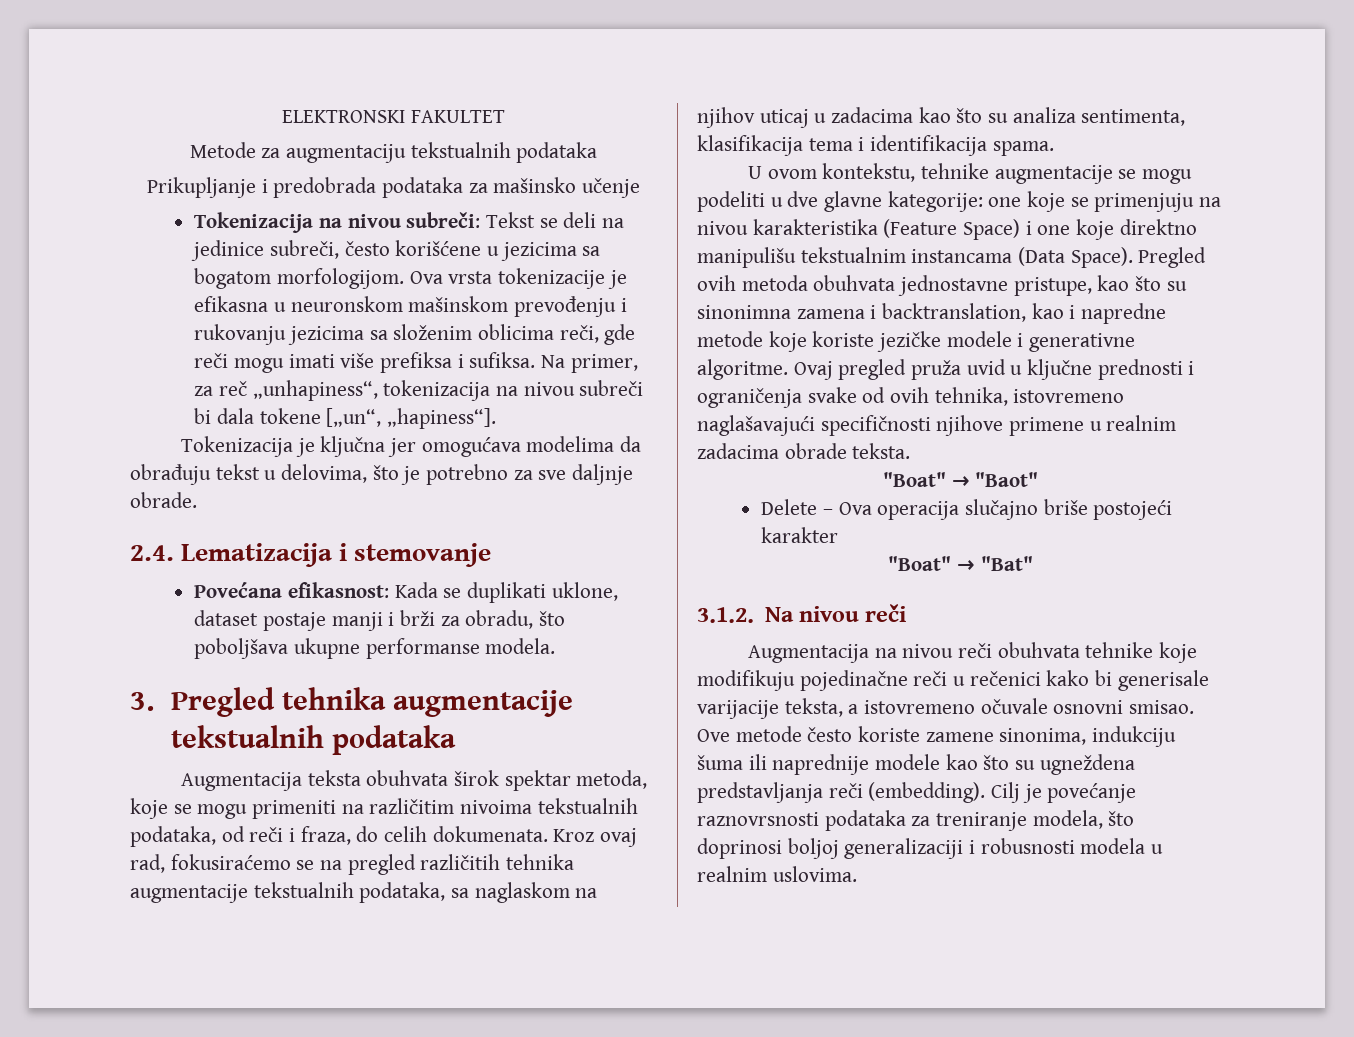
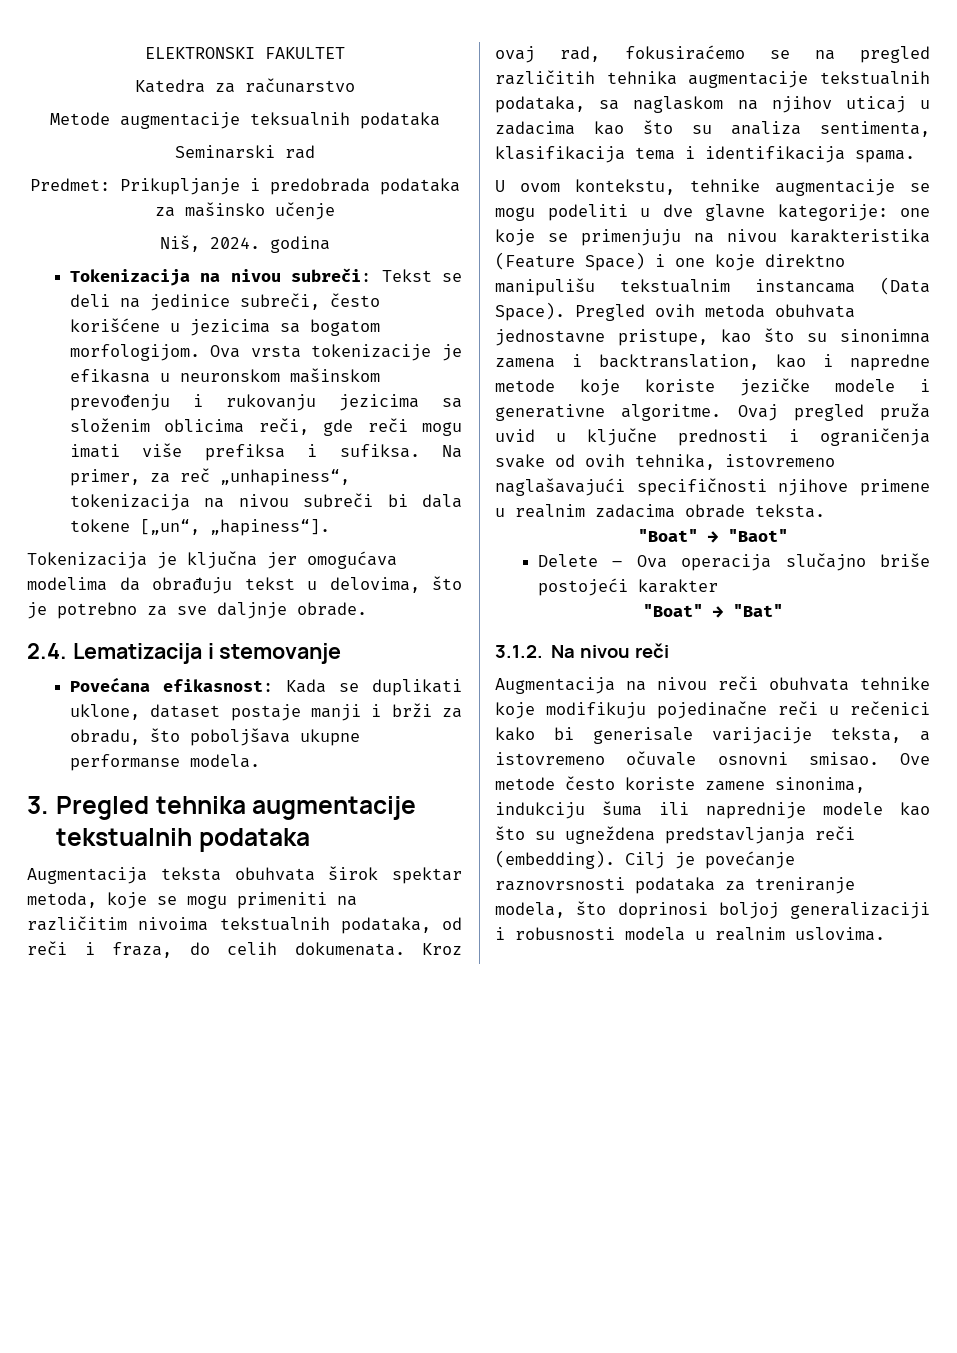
- Metode za augmentaciju tekstualnih podataka
- Prikupljanje i predobrada podataka za mašinsko učenje
+ Katedra za računarstvo
+ Metode augmentacije teksualnih podataka
+ Seminarski rad
+ Predmet: Prikupljanje i predobrada podataka za mašinsko učenje
+ Niš, 2024. godina

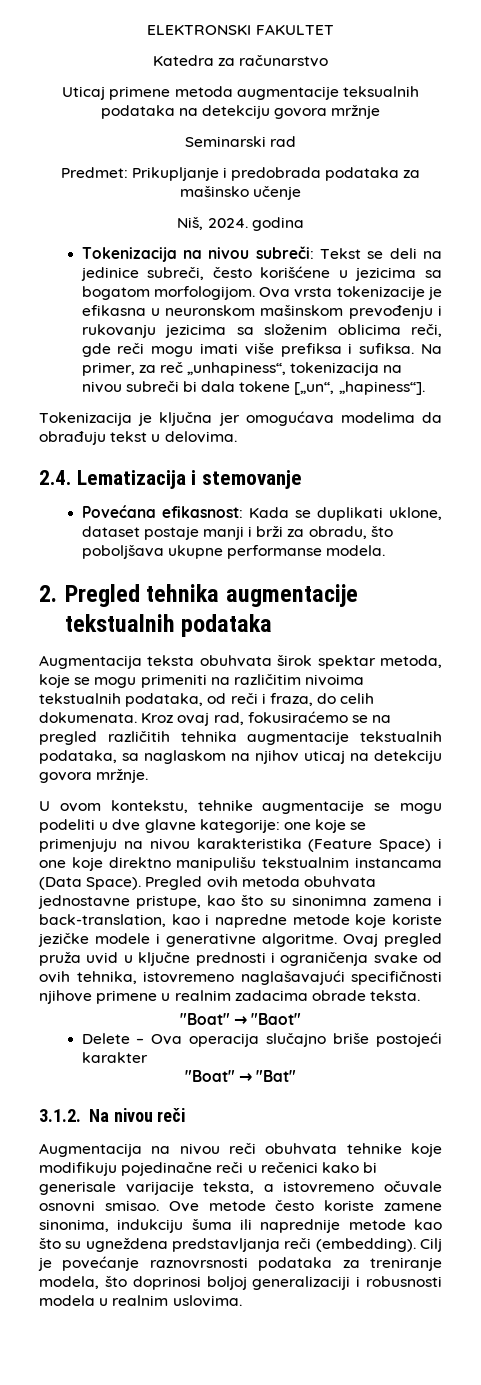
- Metode augmentacije teksualnih podataka
+ Uticaj primene metoda augmentacije teksualnih podataka na detekciju govora mržnje
- Tokenizacija je ključna jer omogućava modelima da obrađuju tekst u delovima, što je potrebno za sve daljnje obrade.
+ Tokenizacija je ključna jer omogućava modelima da obrađuju tekst u delovima.
- 3. Pregled tehnika augmentacije tekstualnih podataka
+ 2. Pregled tehnika augmentacije tekstualnih podataka
- Kroz ovaj rad, fokusiraćemo se na pregled različitih tehnika augmentacije tekstualnih podataka, sa naglaskom na njihov uticaj u zadacima kao što su analiza sentimenta, klasifikacija tema i identifikacija spama.
+ Kroz ovaj rad, fokusiraćemo se na pregled različitih tehnika augmentacije tekstualnih podataka, sa naglaskom na njihov uticaj na detekciju govora mržnje.
- Pregled ovih metoda obuhvata jednostavne pristupe, kao što su sinonimna zamena i backtranslation, kao i napredne metode koje koriste jezičke modele i generativne algoritme.
+ Pregled ovih metoda obuhvata jednostavne pristupe, kao što su sinonimna zamena i back-translation, kao i napredne metode koje koriste jezičke modele i generativne algoritme.
- Ove metode često koriste zamene sinonima, indukciju šuma ili naprednije modele kao što su ugneždena predstavljanja reči (embedding).
+ Ove metode često koriste zamene sinonima, indukciju šuma ili naprednije metode kao što su ugneždena predstavljanja reči (embedding).

